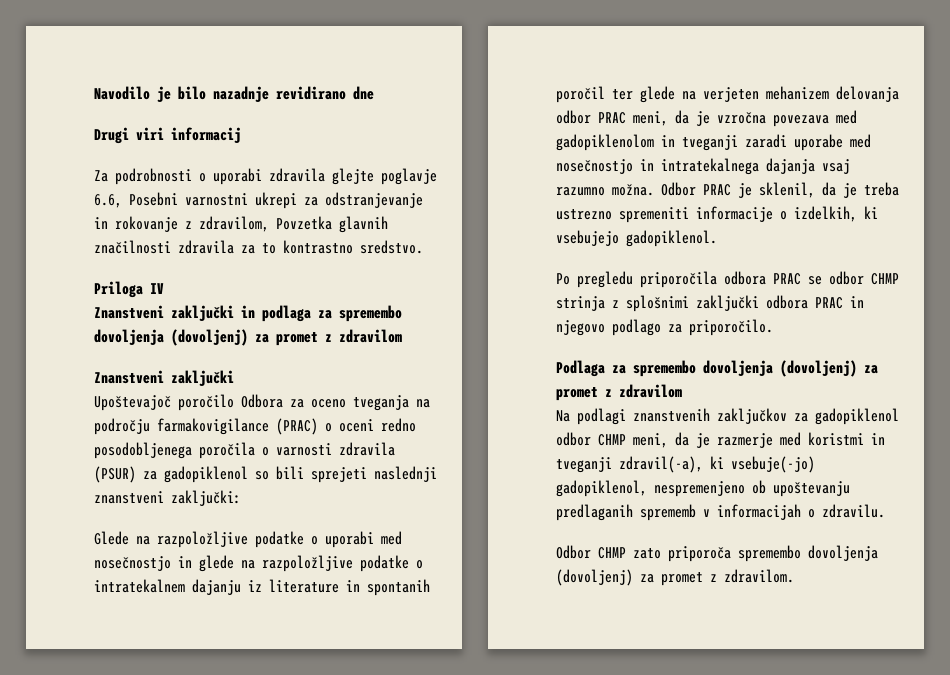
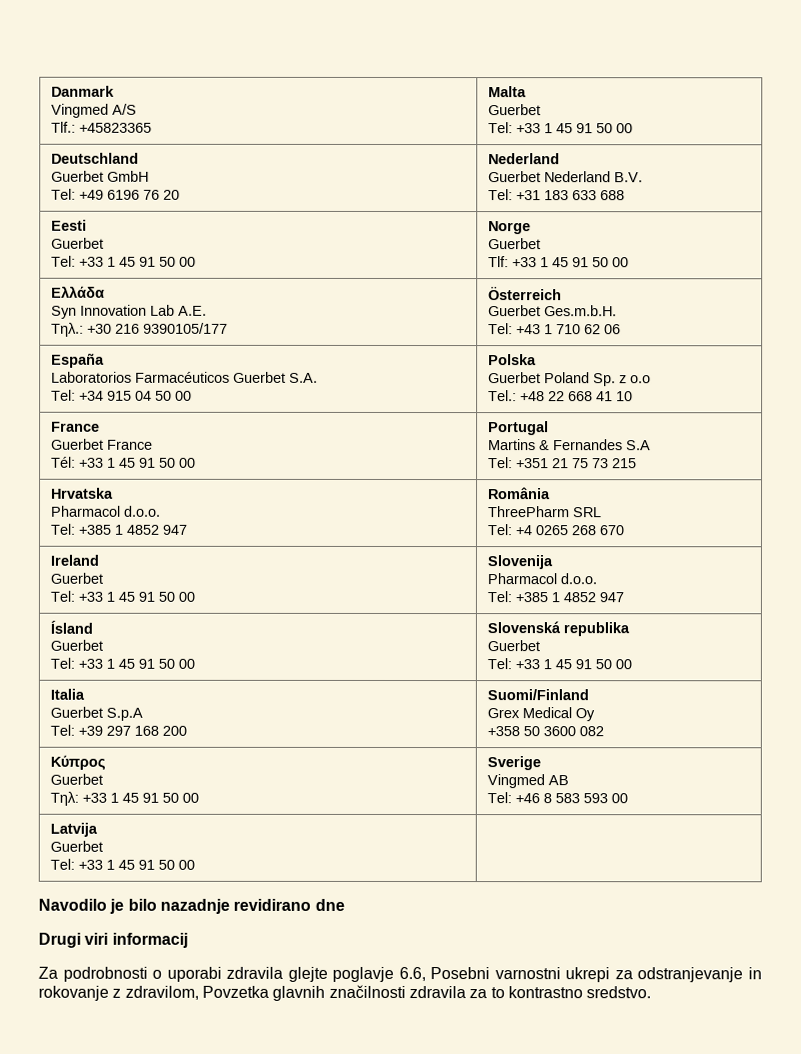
+ Danmark
+ Vingmed A/S
+ Tlf.: +45823365 | Malta
+ Guerbet
+ Tel: +33 1 45 91 50 00
+ Deutschland
+ Guerbet GmbH
+ Tel: +49 6196 76 20 | Nederland
+ Guerbet Nederland B.V.
+ Tel: +31 183 633 688
+ Eesti
+ Guerbet
+ Tel: +33 1 45 91 50 00 | Norge
+ Guerbet
+ Tlf: +33 1 45 91 50 00
+ Ελλάδα
+ Syn Innovation Lab A.E.
+ Τηλ.: +30 216 9390105/177 | Österreich
+ Guerbet Ges.m.b.H.
+ Tel: +43 1 710 62 06
+ España
+ Laboratorios Farmacéuticos Guerbet S.A.
+ Tel: +34 915 04 50 00 | Polska
+ Guerbet Poland Sp. z o.o
+ Tel.: +48 22 668 41 10
+ France
+ Guerbet France
+ Tél: +33 1 45 91 50 00 | Portugal
+ Martins & Fernandes S.A
+ Tel: +351 21 75 73 215
+ Hrvatska
+ Pharmacol d.o.o.
+ Tel: +385 1 4852 947 | România
+ ThreePharm SRL
+ Tel: +4 0265 268 670
+ Ireland
+ Guerbet
+ Tel: +33 1 45 91 50 00 | Slovenija
+ Pharmacol d.o.o.
+ Tel: +385 1 4852 947
+ Ísland
+ Guerbet
+ Tel: +33 1 45 91 50 00 | Slovenská republika
+ Guerbet
+ Tel: +33 1 45 91 50 00
+ Italia
+ Guerbet S.p.A
+ Tel: +39 297 168 200 | Suomi/Finland
+ Grex Medical Oy
+ +358 50 3600 082
+ Κύπρος
+ Guerbet
+ Τηλ: +33 1 45 91 50 00 | Sverige
+ Vingmed AB
+ Tel: +46 8 583 593 00
+ Latvija
+ Guerbet
+ Tel: +33 1 45 91 50 00 |
- Priloga IV
- Znanstveni zaključki in podlaga za spremembo dovoljenja (dovoljenj) za promet z zdravilom
- Znanstveni zaključki
- Upoštevajoč poročilo Odbora za oceno tveganja na področju farmakovigilance (PRAC) o oceni redno posodobljenega poročila o varnosti zdravila (PSUR) za gadopiklenol so bili sprejeti naslednji znanstveni zaključki:
- Glede na razpoložljive podatke o uporabi med nosečnostjo in glede na razpoložljive podatke o intratekalnem dajanju iz literature in spontanih poročil ter glede na verjeten mehanizem delovanja odbor PRAC meni, da je vzročna povezava med gadopiklenolom in tveganji zaradi uporabe med nosečnostjo in intratekalnega dajanja vsaj razumno možna. Odbor PRAC je sklenil, da je treba ustrezno spremeniti informacije o izdelkih, ki vsebujejo gadopiklenol.
- Po pregledu priporočila odbora PRAC se odbor CHMP strinja z splošnimi zaključki odbora PRAC in njegovo podlago za priporočilo.
- Podlaga za spremembo dovoljenja (dovoljenj) za promet z zdravilom
- Na podlagi znanstvenih zaključkov za gadopiklenol odbor CHMP meni, da je razmerje med koristmi in tveganji zdravil(-a), ki vsebuje(-jo) gadopiklenol, nespremenjeno ob upoštevanju predlaganih sprememb v informacijah o zdravilu.
- Odbor CHMP zato priporoča spremembo dovoljenja (dovoljenj) za promet z zdravilom.

